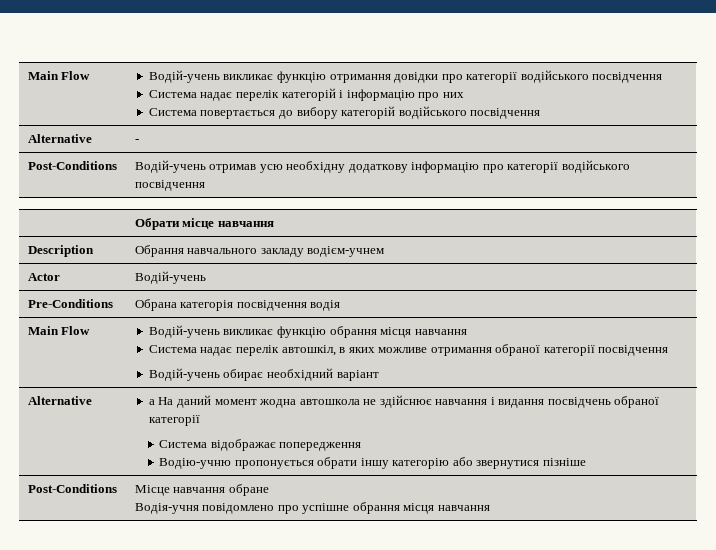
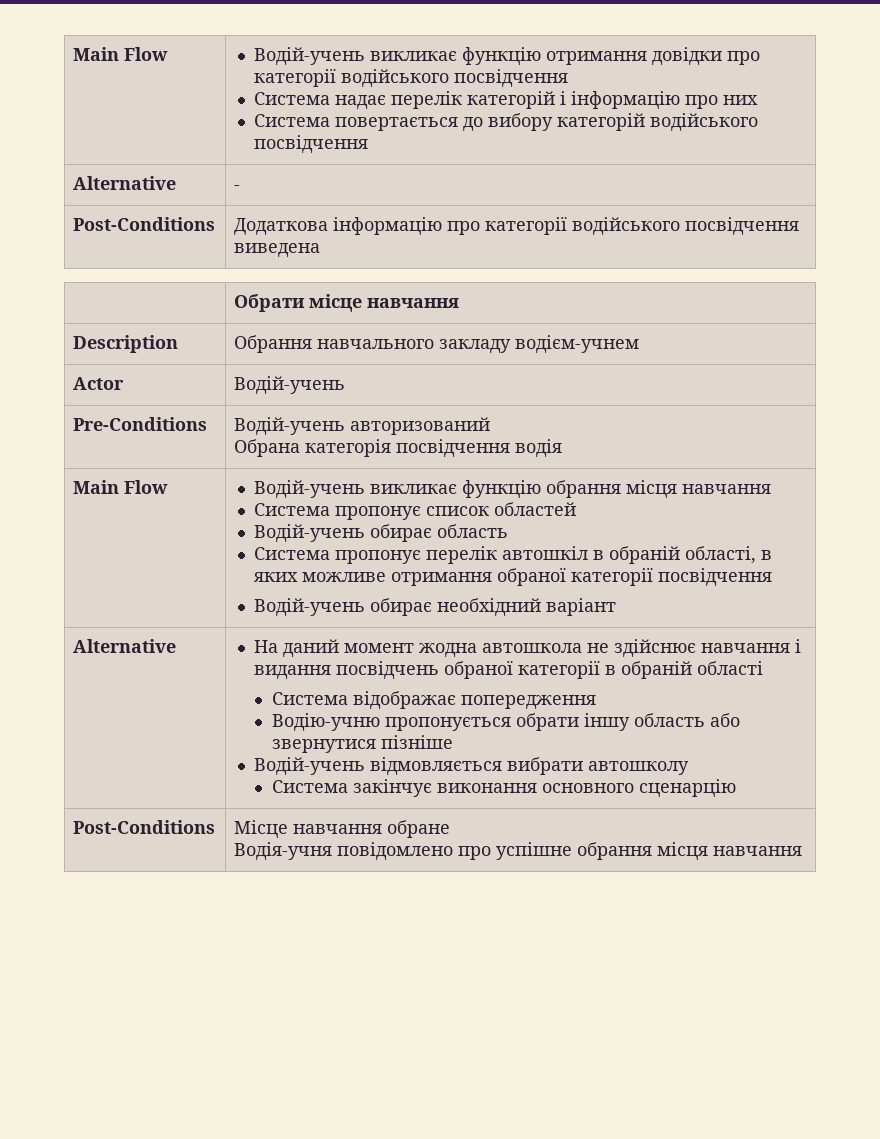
- Post-Conditions | Водій-учень отримав усю необхідну додаткову інформацію про категорії водійського посвідчення
+ Post-Conditions | Додаткова інформацію про категорії водійського посвідчення виведена
- Pre-Conditions | Обрана категорія посвідчення водія
+ Pre-Conditions | Водій-учень авторизований
+ Обрана категорія посвідчення водія
  Main Flow | Водій-учень викликає функцію обрання місця навчання
- Система надає перелік автошкіл, в яких можливе отримання обраної категорії посвідчення
+ Система пропонує список областей
+ Водій-учень обирає область
+ Система пропонує перелік автошкіл в обраній області, в яких можливе отримання обраної категорії посвідчення
- Alternative | а На даний момент жодна автошкола не здійснює навчання і видання посвідчень обраної категорії
+ Alternative | На даний момент жодна автошкола не здійснює навчання і видання посвідчень обраної категорії в обраній області
  Система відображає попередження
- Водію-учню пропонується обрати іншу категорію або звернутися пізніше
+ Водію-учню пропонується обрати іншу область або звернутися пізніше
+ Водій-учень відмовляється вибрати автошколу
+ Система закінчує виконання основного сценарцію

